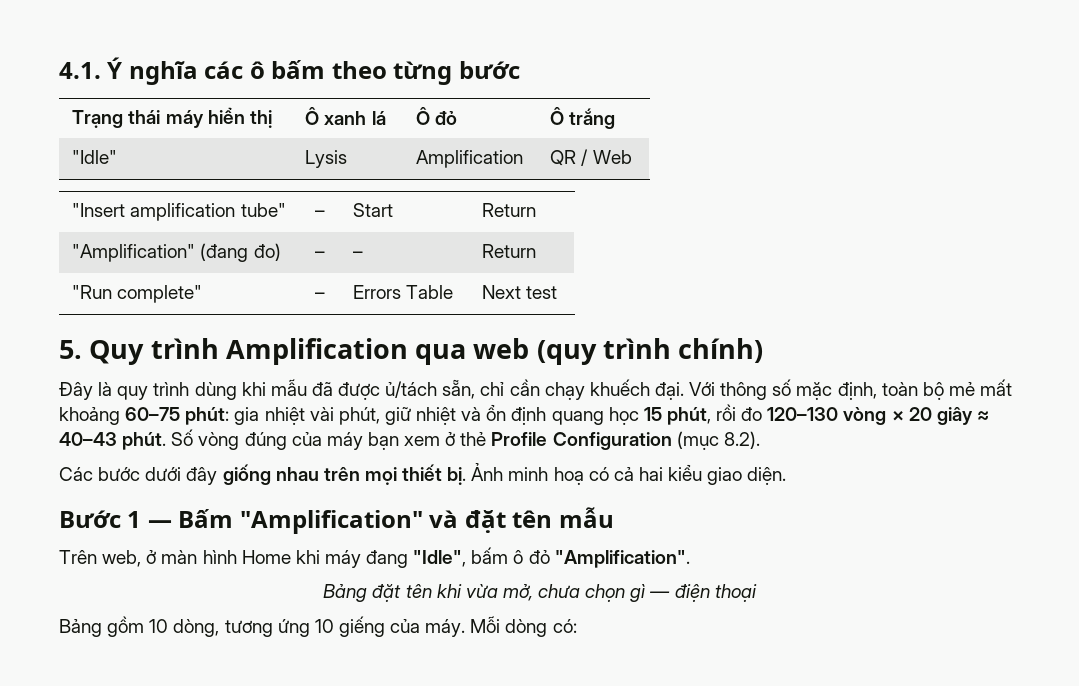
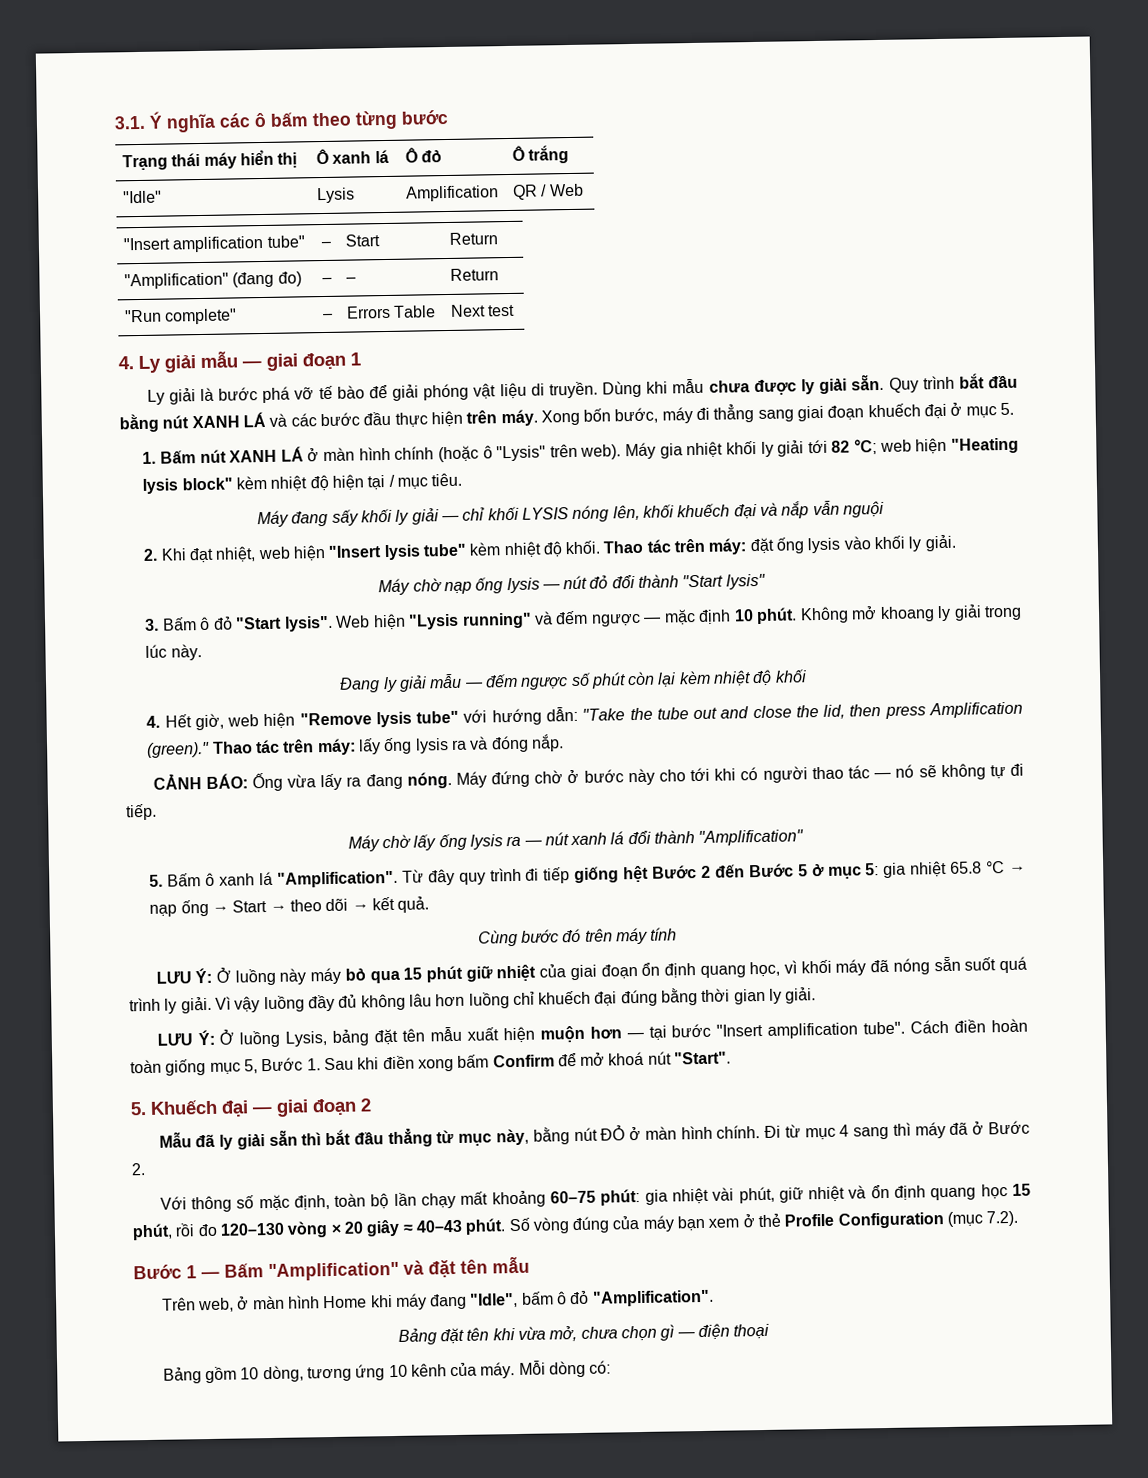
- 4.1. Ý nghĩa các ô bấm theo từng bước
+ 3.1. Ý nghĩa các ô bấm theo từng bước
- 5. Quy trình Amplification qua web (quy trình chính)
- Đây là quy trình dùng khi mẫu đã được ủ/tách sẵn, chỉ cần chạy khuếch đại. Với thông số mặc định, toàn bộ mẻ mất khoảng 60–75 phút: gia nhiệt vài phút, giữ nhiệt và ổn định quang học 15 phút, rồi đo 120–130 vòng × 20 giây ≈ 40–43 phút.
+ 4. Ly giải mẫu — giai đoạn 1
+ Ly giải là bước phá vỡ tế bào để giải phóng vật liệu di truyền. Dùng khi mẫu chưa được ly giải sẵn. Quy trình bắt đầu bằng nút XANH LÁ và các bước đầu thực hiện trên máy. Xong bốn bước, máy đi thẳng sang giai đoạn khuếch đại ở mục 5.
+ 1. Bấm nút XANH LÁ ở màn hình chính (hoặc ô "Lysis" trên web). Máy gia nhiệt khối ly giải tới 82 °C; web hiện "Heating lysis block" kèm nhiệt độ hiện tại / mục tiêu.
+ Máy đang sấy khối ly giải — chỉ khối LYSIS nóng lên, khối khuếch đại và nắp vẫn nguội
+ 2. Khi đạt nhiệt, web hiện "Insert lysis tube" kèm nhiệt độ khối. Thao tác trên máy: đặt ống lysis vào khối ly giải.
+ Máy chờ nạp ống lysis — nút đỏ đổi thành "Start lysis"
+ 3. Bấm ô đỏ "Start lysis". Web hiện "Lysis running" và đếm ngược — mặc định 10 phút. Không mở khoang ly giải trong lúc này.
+ Đang ly giải mẫu — đếm ngược số phút còn lại kèm nhiệt độ khối
+ 4. Hết giờ, web hiện "Remove lysis tube" với hướng dẫn: "Take the tube out and close the lid, then press Amplification (green)." Thao tác trên máy: lấy ống lysis ra và đóng nắp.
+ CẢNH BÁO: Ống vừa lấy ra đang nóng. Máy đứng chờ ở bước này cho tới khi có người thao tác — nó sẽ không tự đi tiếp.
+ Máy chờ lấy ống lysis ra — nút xanh lá đổi thành "Amplification"
+ 5. Bấm ô xanh lá "Amplification". Từ đây quy trình đi tiếp giống hệt Bước 2 đến Bước 5 ở mục 5: gia nhiệt 65.8 °C → nạp ống → Start → theo dõi → kết quả.
+ Cùng bước đó trên máy tính
+ LƯU Ý: Ở luồng này máy bỏ qua 15 phút giữ nhiệt của giai đoạn ổn định quang học, vì khối máy đã nóng sẵn suốt quá trình ly giải. Vì vậy luồng đầy đủ không lâu hơn luồng chỉ khuếch đại đúng bằng thời gian ly giải.
+ LƯU Ý: Ở luồng Lysis, bảng đặt tên mẫu xuất hiện muộn hơn — tại bước "Insert amplification tube". Cách điền hoàn toàn giống mục 5, Bước 1. Sau khi điền xong bấm Confirm để mở khoá nút "Start".
+ 5. Khuếch đại — giai đoạn 2
+ Mẫu đã ly giải sẵn thì bắt đầu thẳng từ mục này, bằng nút ĐỎ ở màn hình chính. Đi từ mục 4 sang thì máy đã ở Bước 2.
+ Với thông số mặc định, toàn bộ lần chạy mất khoảng 60–75 phút: gia nhiệt vài phút, giữ nhiệt và ổn định quang học 15 phút, rồi đo 120–130 vòng × 20 giây ≈ 40–43 phút.
- Số vòng đúng của máy bạn xem ở thẻ Profile Configuration (mục 8.2).
- Các bước dưới đây giống nhau trên mọi thiết bị. Ảnh minh hoạ có cả hai kiểu giao diện.
+ Số vòng đúng của máy bạn xem ở thẻ Profile Configuration (mục 7.2).
- Bảng gồm 10 dòng, tương ứng 10 giếng của máy.
+ Bảng gồm 10 dòng, tương ứng 10 kênh của máy.

